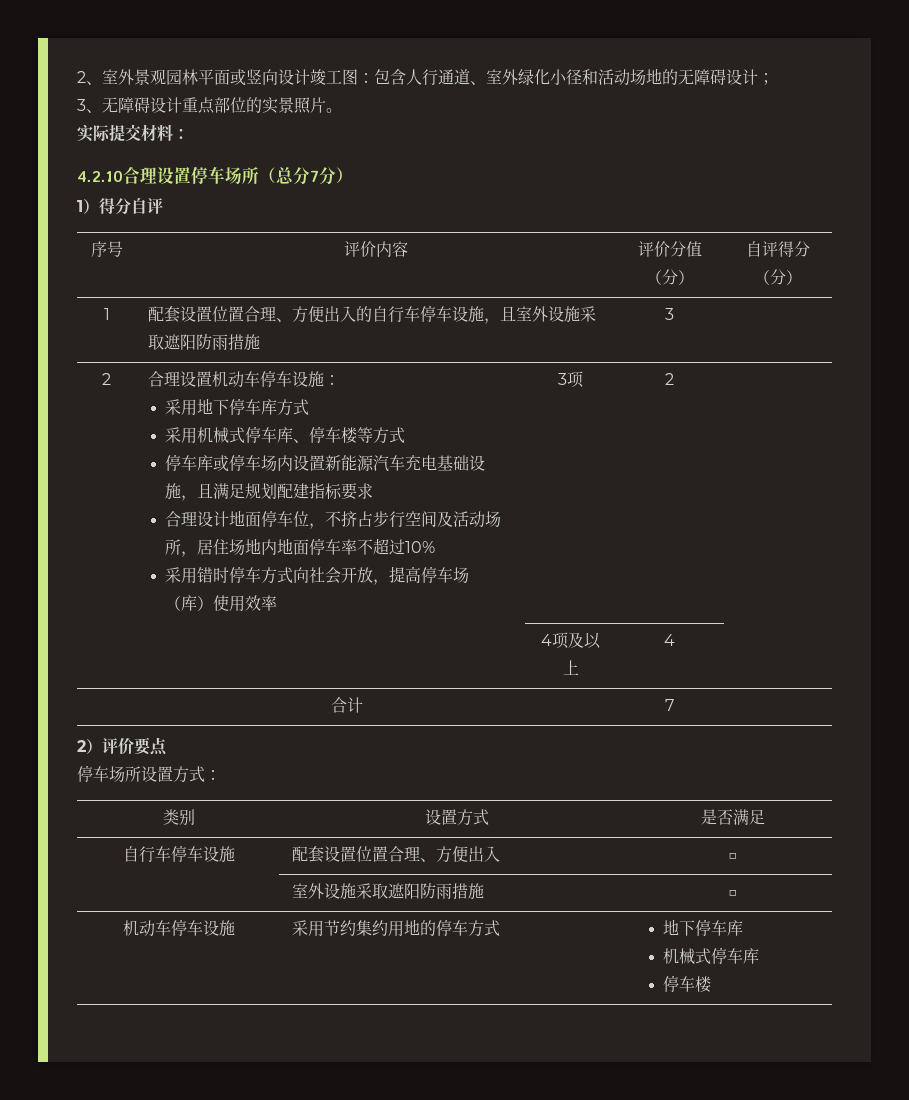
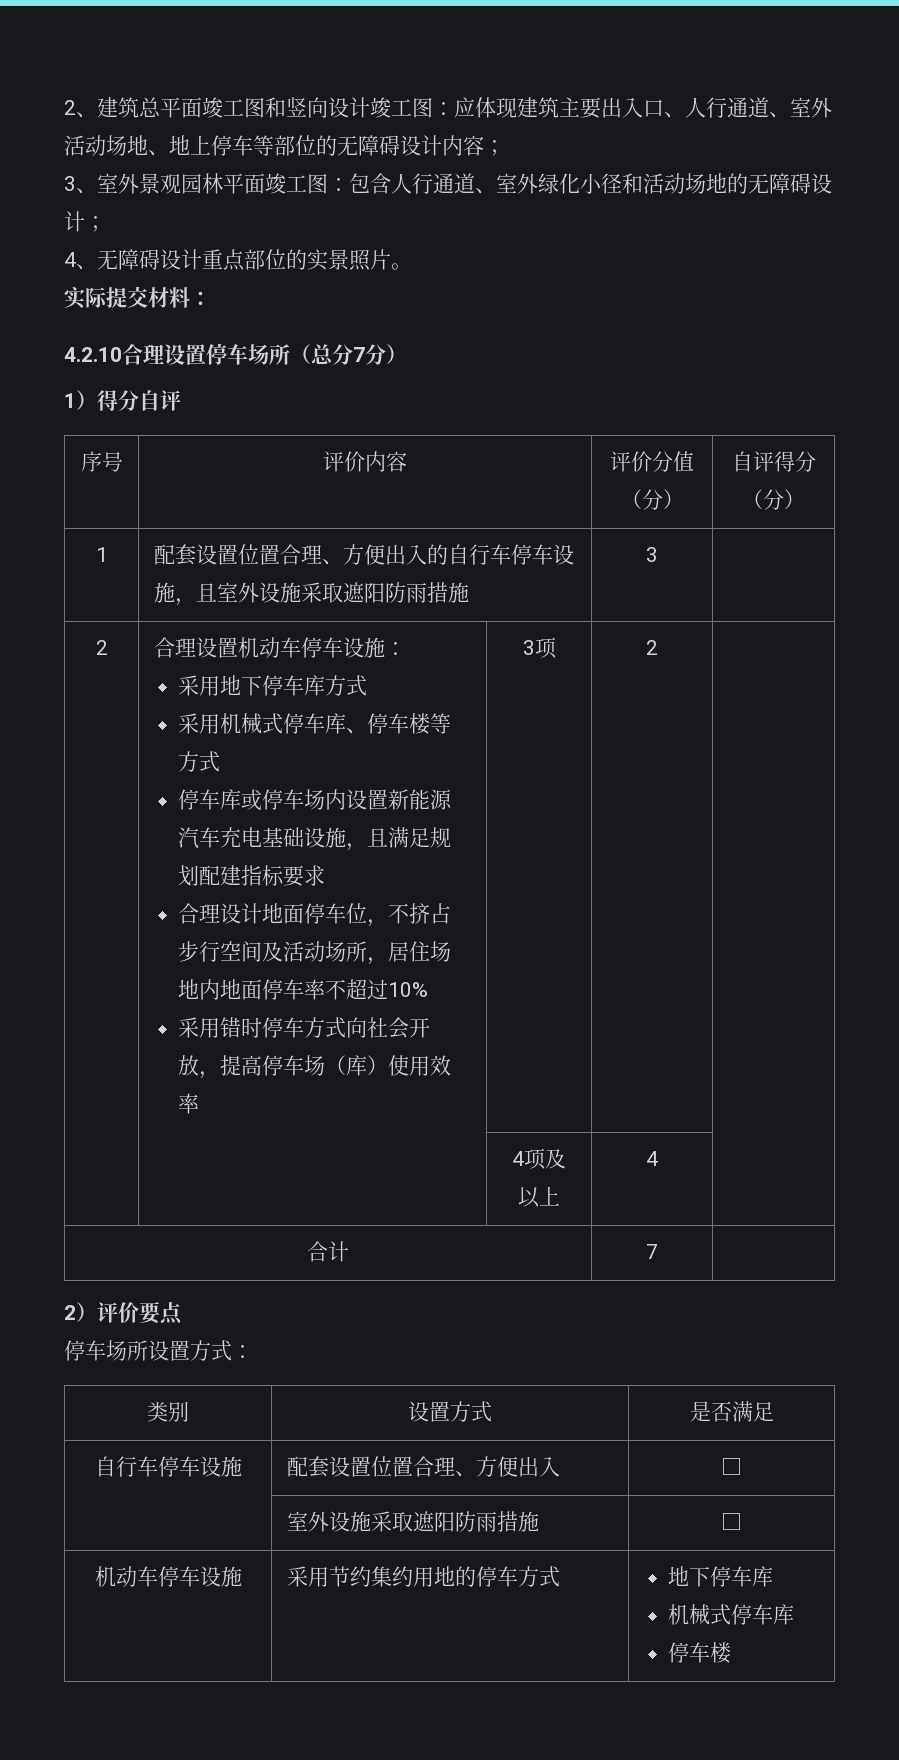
- 2、室外景观园林平面或竖向设计竣工图：包含人行通道、室外绿化小径和活动场地的无障碍设计；
+ 2、建筑总平面竣工图和竖向设计竣工图：应体现建筑主要出入口、人行通道、室外活动场地、地上停车等部位的无障碍设计内容；
+ 3、室外景观园林平面竣工图：包含人行通道、室外绿化小径和活动场地的无障碍设计；
- 3、无障碍设计重点部位的实景照片。
+ 4、无障碍设计重点部位的实景照片。

